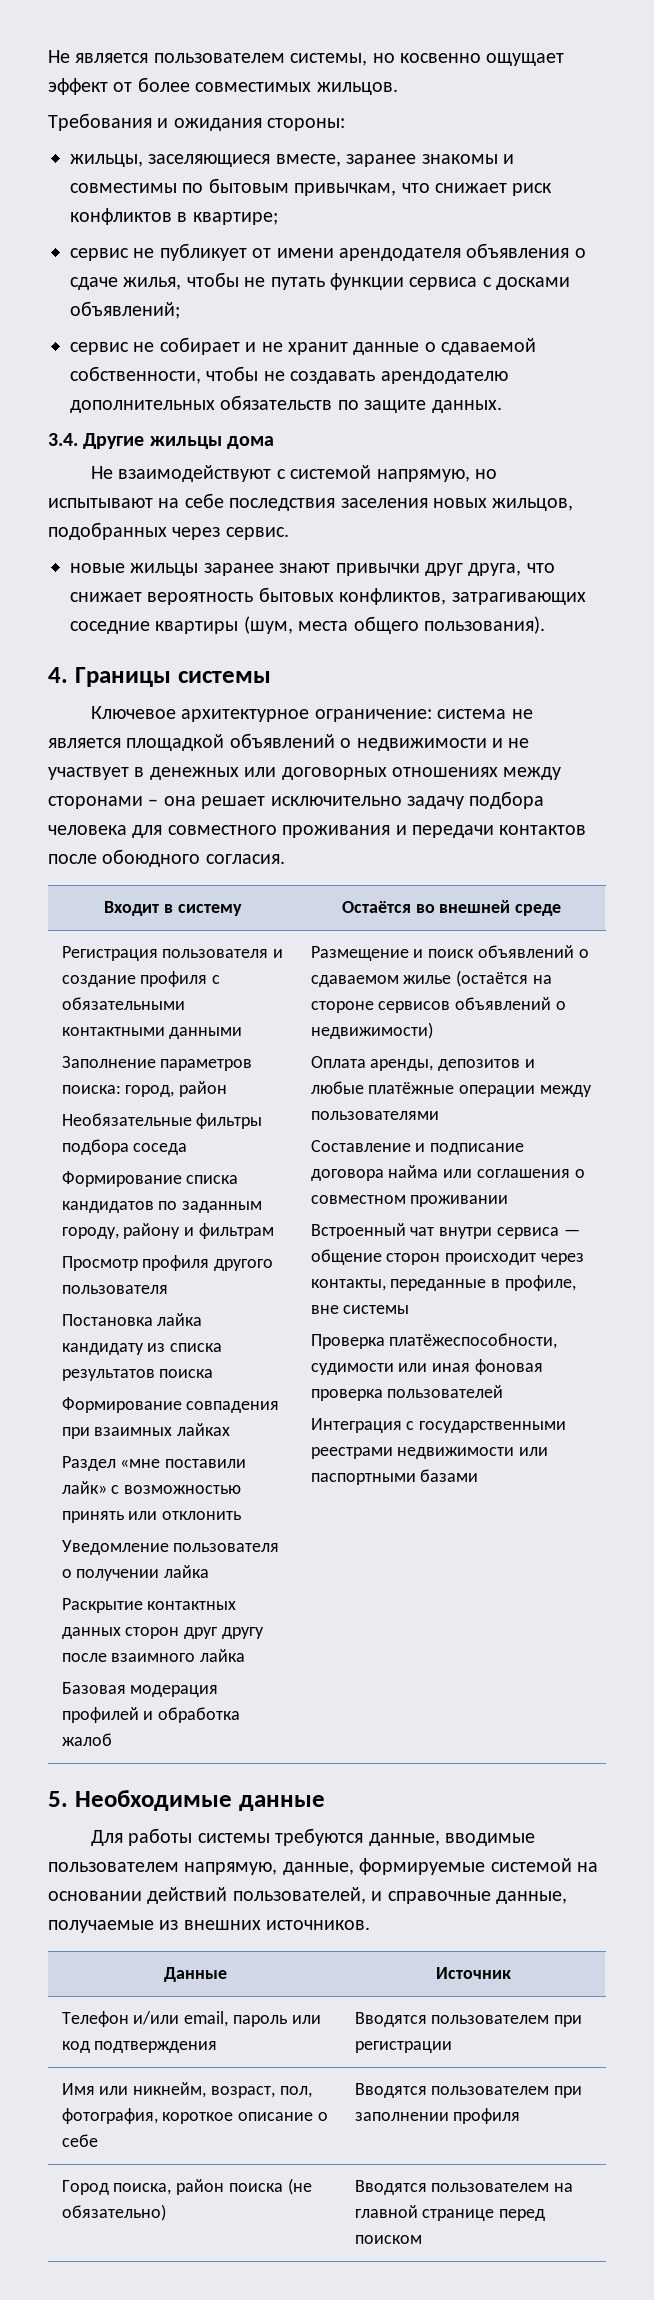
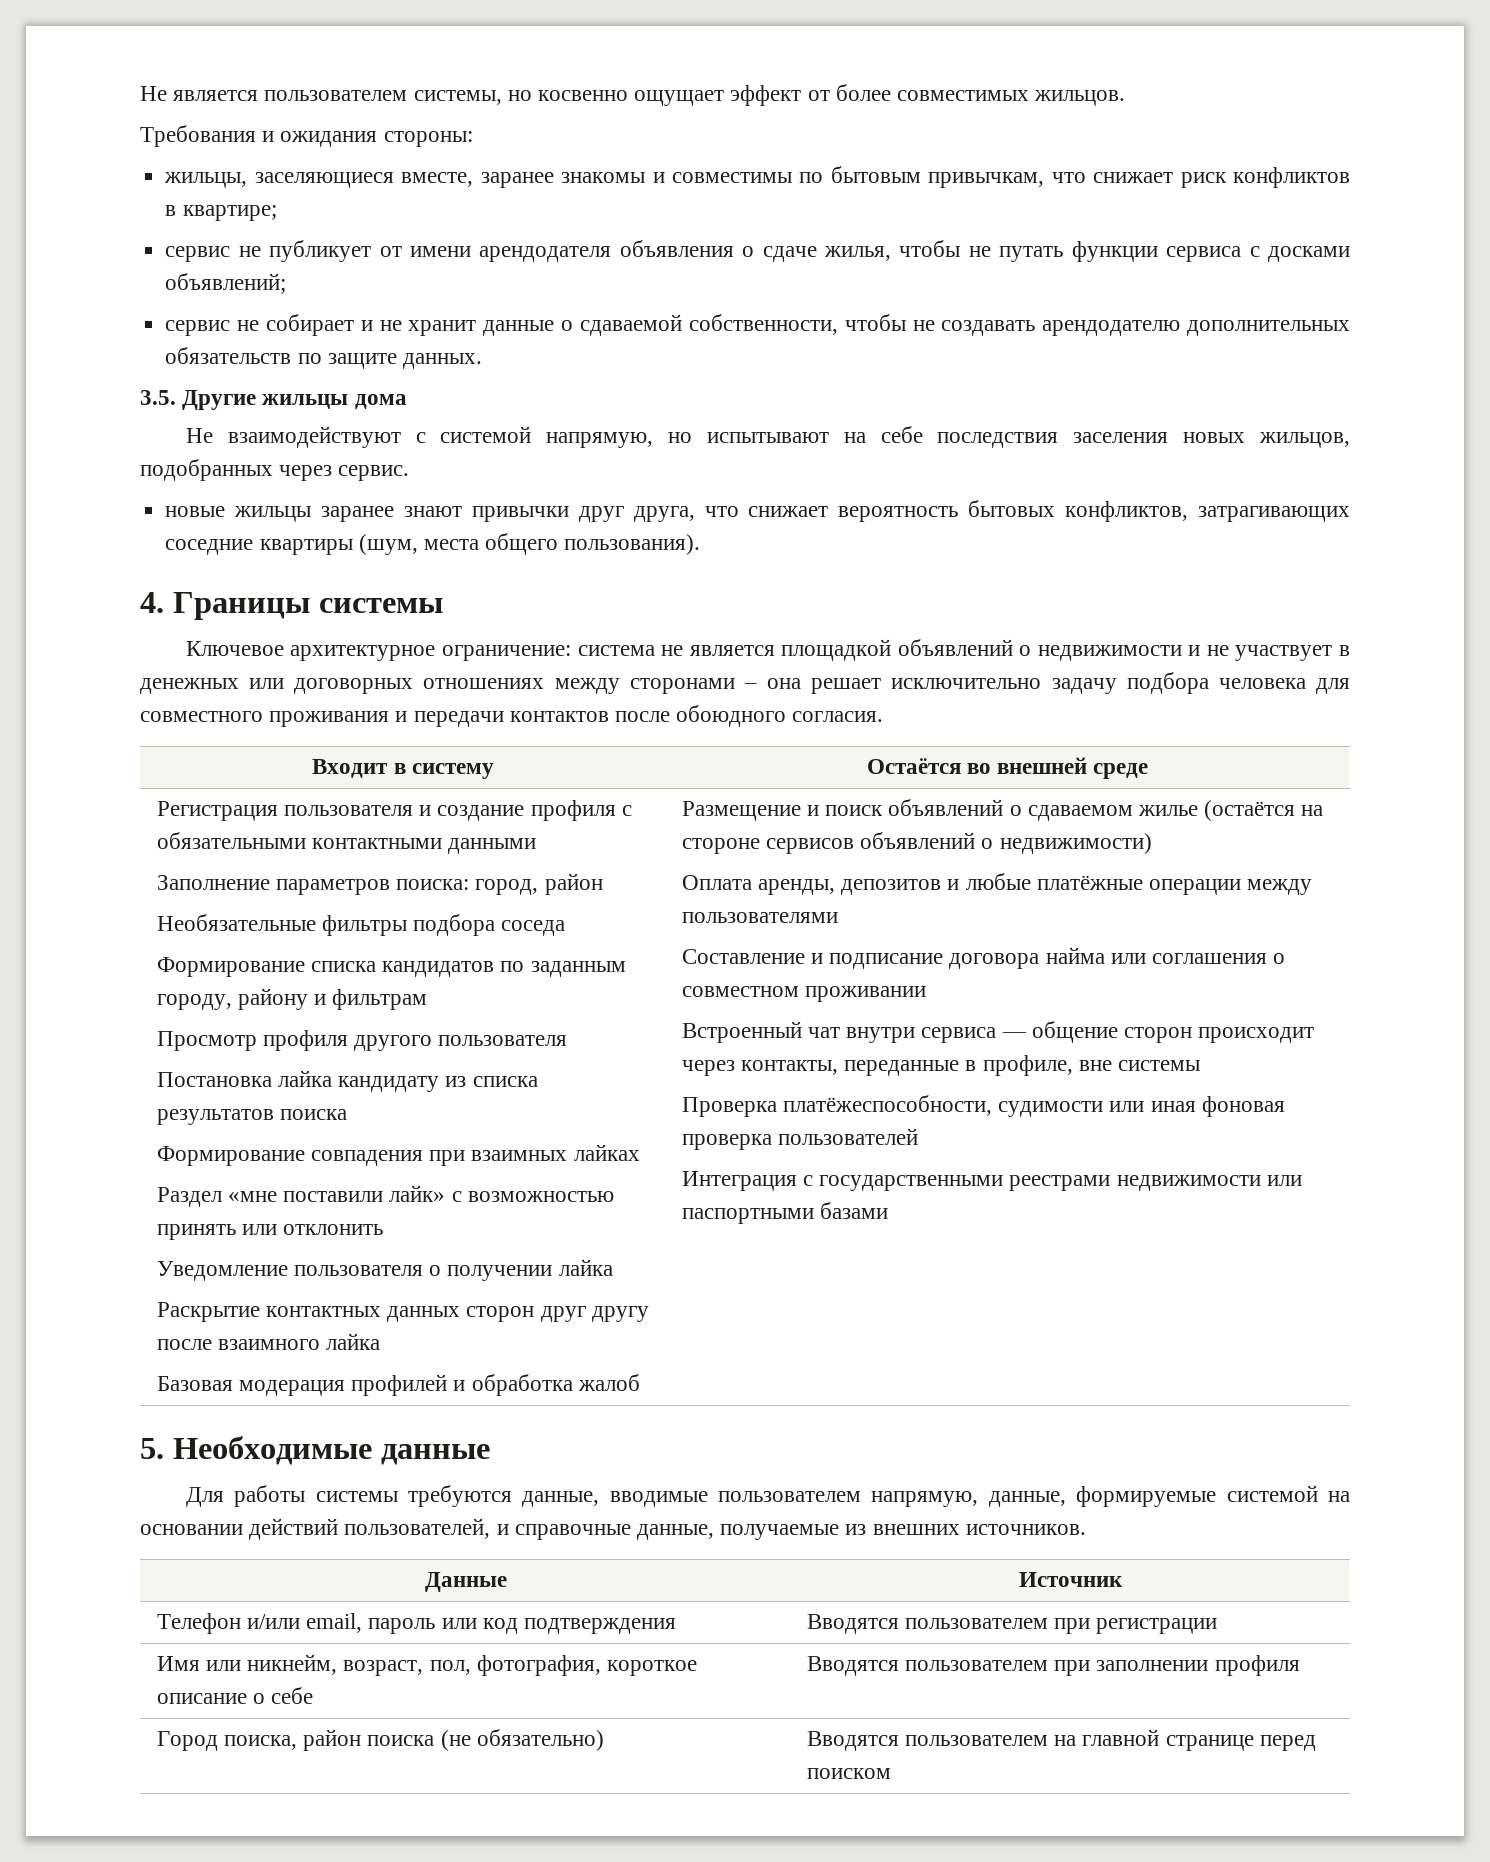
- 3.4. Другие жильцы дома
+ 3.5. Другие жильцы дома

